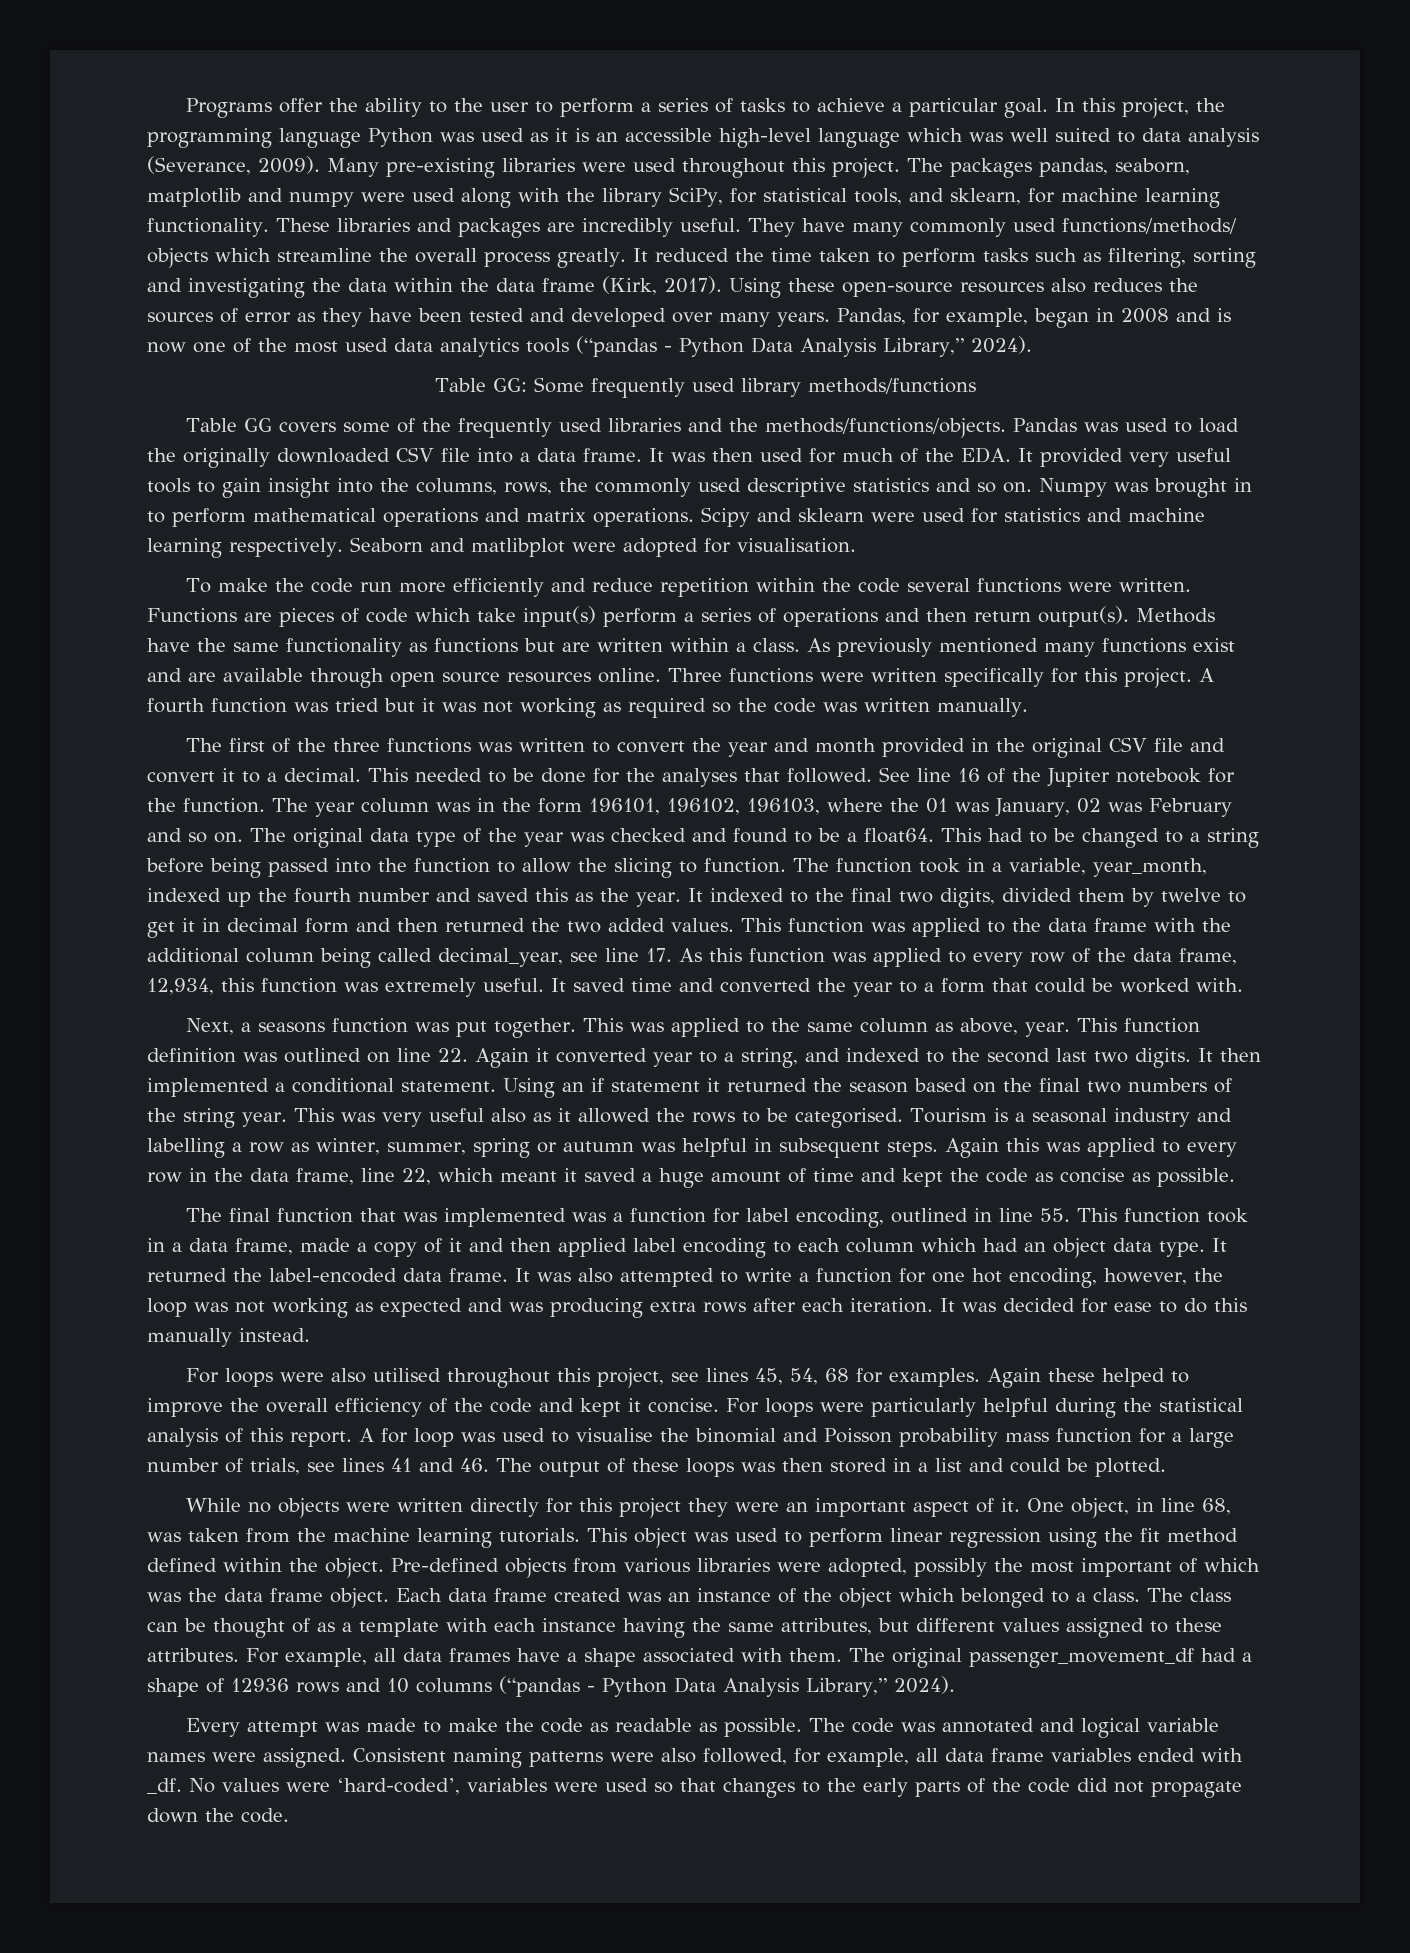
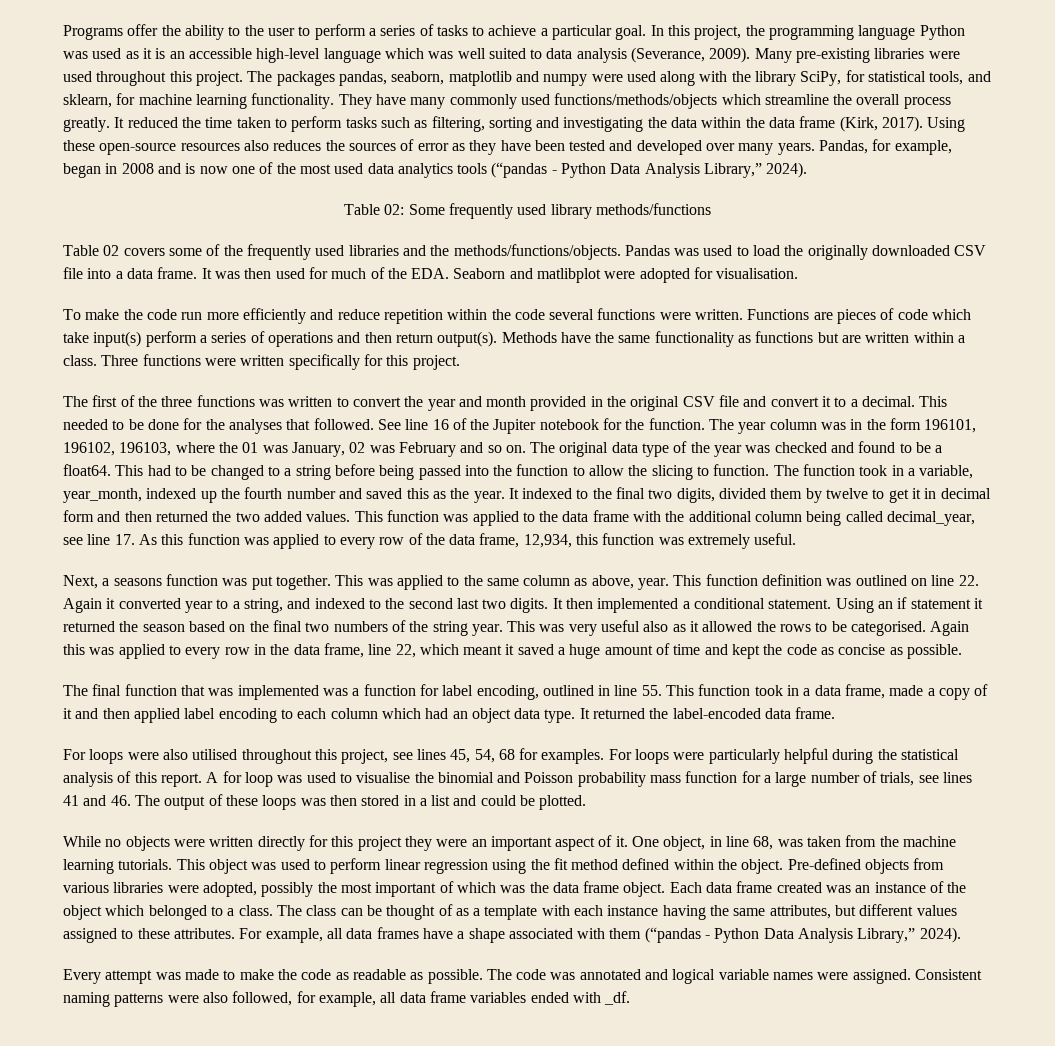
- These libraries and packages are incredibly useful.
- They have many commonly used functions/methods/ objects which streamline the overall process greatly.
+ They have many commonly used functions/methods/objects which streamline the overall process greatly.
- Table GG: Some frequently used library methods/functions
+ Table 02: Some frequently used library methods/functions
- Table GG covers some of the frequently used libraries and the methods/functions/objects.
+ Table 02 covers some of the frequently used libraries and the methods/functions/objects.
- It was then used for much of the EDA. It provided very useful tools to gain insight into the columns, rows, the commonly used descriptive statistics and so on. Numpy was brought in to perform mathematical operations and matrix operations. Scipy and sklearn were used for statistics and machine learning respectively. Seaborn and matlibplot were adopted for visualisation.
+ It was then used for much of the EDA. Seaborn and matlibplot were adopted for visualisation.
- As previously mentioned many functions exist and are available through open source resources online.
- A fourth function was tried but it was not working as required so the code was written manually.
- It saved time and converted the year to a form that could be worked with.
- Tourism is a seasonal industry and labelling a row as winter, summer, spring or autumn was helpful in subsequent steps.
- It was also attempted to write a function for one hot encoding, however, the loop was not working as expected and was producing extra rows after each iteration. It was decided for ease to do this manually instead.
- Again these helped to improve the overall efficiency of the code and kept it concise.
- For example, all data frames have a shape associated with them. The original passenger_movement_df had a shape of 12936 rows and 10 columns (“pandas - Python Data Analysis Library,” 2024).
+ For example, all data frames have a shape associated with them (“pandas - Python Data Analysis Library,” 2024).
- No values were ‘hard-coded’, variables were used so that changes to the early parts of the code did not propagate down the code.

